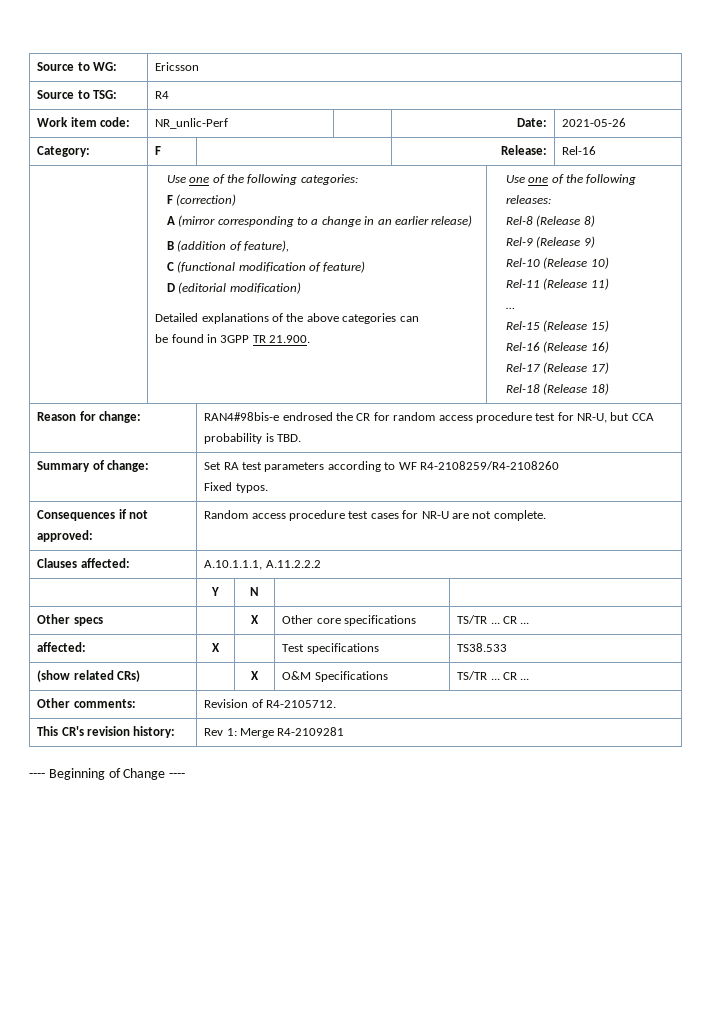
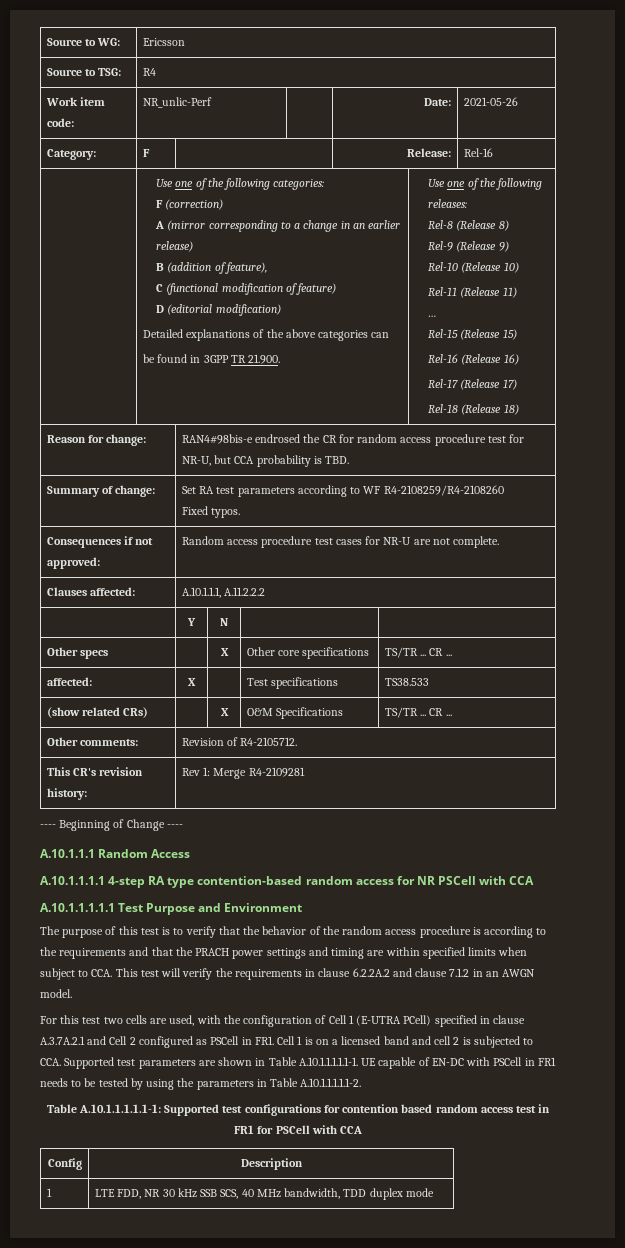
+ A.10.1.1.1 Random Access
+ A.10.1.1.1.1 4-step RA type contention-based random access for NR PSCell with CCA
+ A.10.1.1.1.1.1 Test Purpose and Environment
+ The purpose of this test is to verify that the behavior of the random access procedure is according to the requirements and that the PRACH power settings and timing are within specified limits when subject to CCA. This test will verify the requirements in clause 6.2.2A.2 and clause 7.1.2 in an AWGN model.
+ For this test two cells are used, with the configuration of Cell 1 (E-UTRA PCell) specified in clause A.3.7A.2.1 and Cell 2 configured as PSCell in FR1. Cell 1 is on a licensed band and cell 2 is subjected to CCA. Supported test parameters are shown in Table A.10.1.1.1.1.1-1. UE capable of EN-DC with PSCell in FR1 needs to be tested by using the parameters in Table A.10.1.1.1.1.1-2.
+ Table A.10.1.1.1.1.1-1: Supported test configurations for contention based random access test in FR1 for PSCell with CCA
+ Config | Description
+ 1 | LTE FDD, NR 30 kHz SSB SCS, 40 MHz bandwidth, TDD duplex mode

